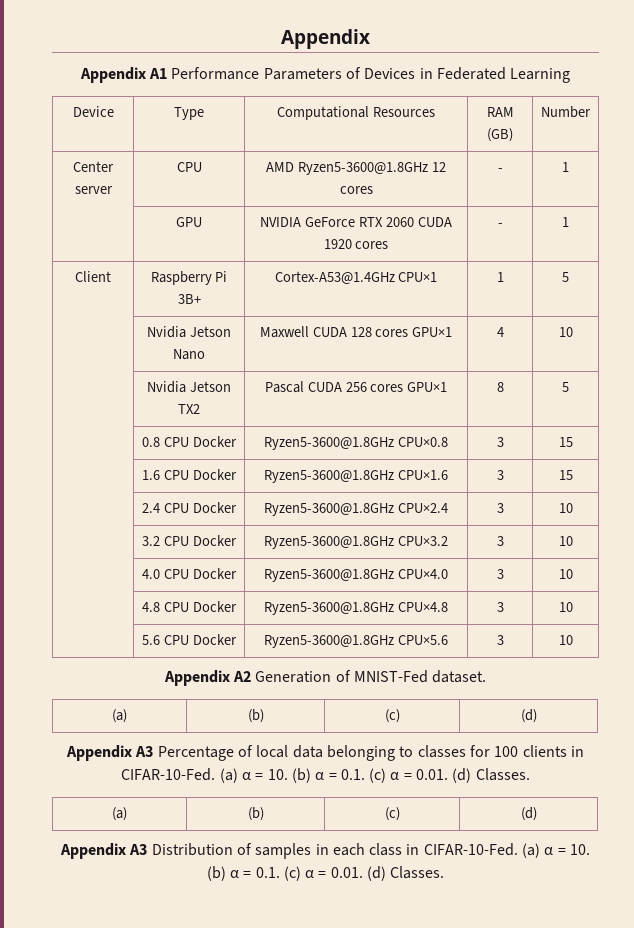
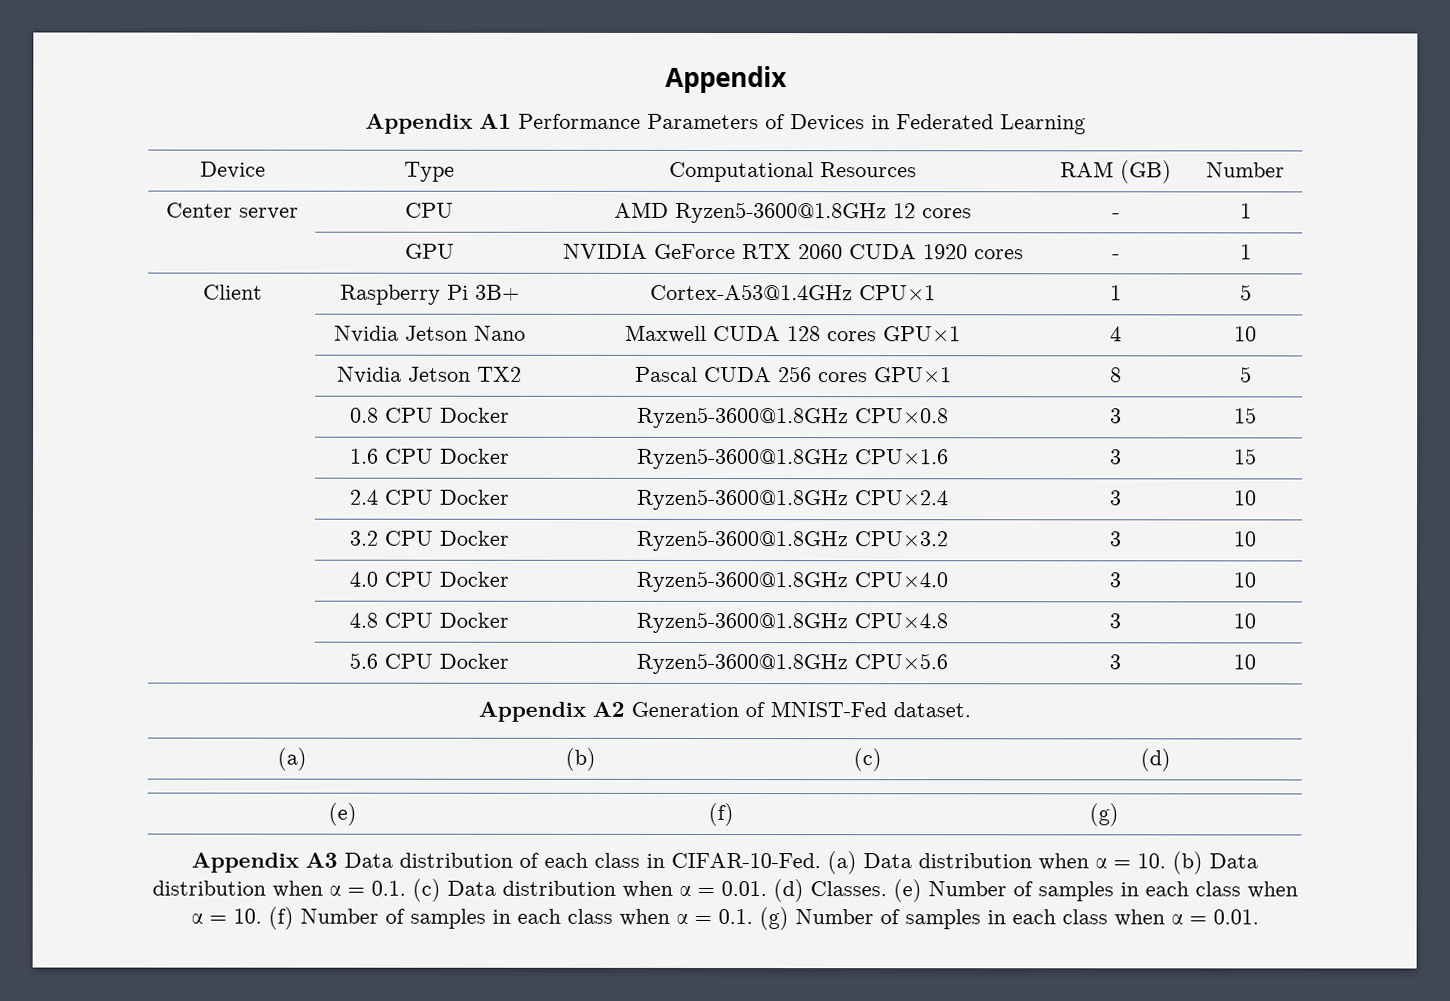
- Appendix A3 Percentage of local data belonging to classes for 100 clients in CIFAR-10-Fed. (a) α = 10. (b) α = 0.1. (c) α = 0.01. (d) Classes.
- (a) | (b) | (c) | (d)
- Appendix A3 Distribution of samples in each class in CIFAR-10-Fed. (a) α = 10. (b) α = 0.1. (c) α = 0.01. (d) Classes.
+ (e) | (f) | (g)
+ Appendix A3 Data distribution of each class in CIFAR-10-Fed. (a) Data distribution when α = 10. (b) Data distribution when α = 0.1. (c) Data distribution when α = 0.01. (d) Classes. (e) Number of samples in each class when α = 10. (f) Number of samples in each class when α = 0.1. (g) Number of samples in each class when α = 0.01.

